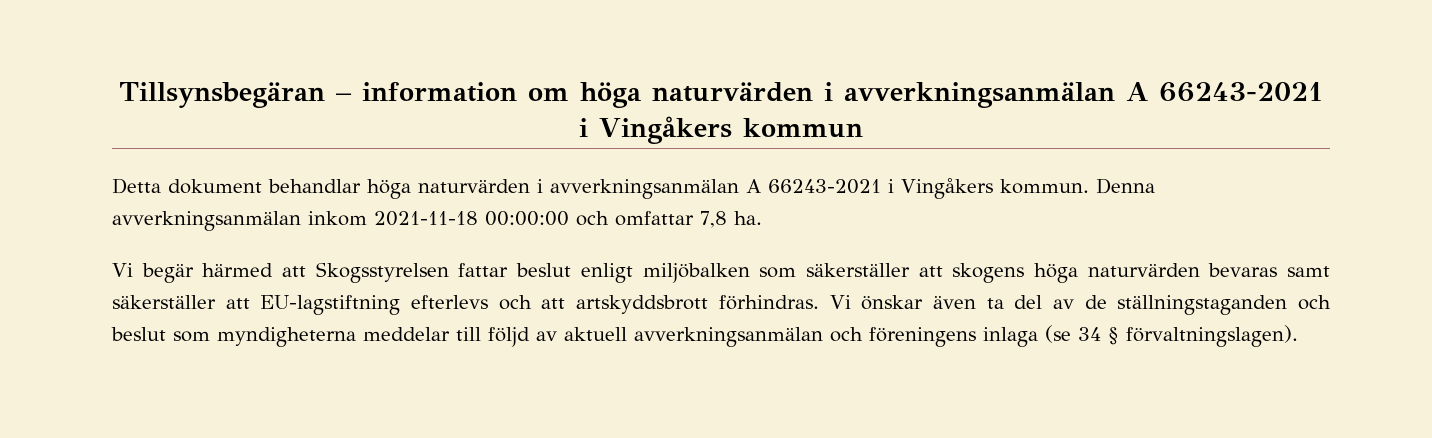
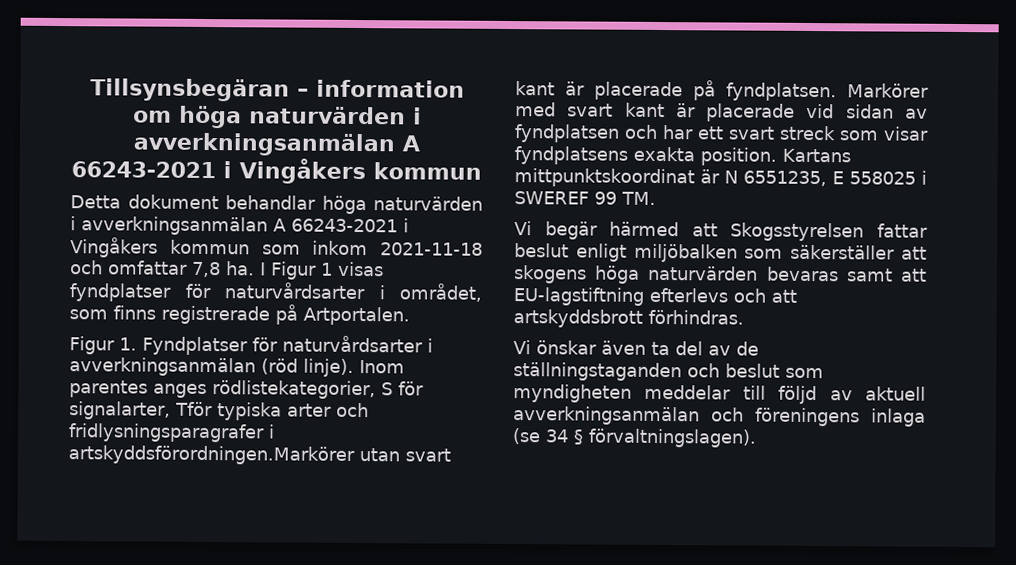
- Detta dokument behandlar höga naturvärden i avverkningsanmälan A 66243-2021 i Vingåkers kommun. Denna avverkningsanmälan inkom 2021-11-18 00:00:00 och omfattar 7,8 ha.
+ Detta dokument behandlar höga naturvärden i avverkningsanmälan A 66243-2021 i Vingåkers kommun som inkom 2021-11-18 och omfattar 7,8 ha. I Figur 1 visas fyndplatser för naturvårdsarter i området, som finns registrerade på Artportalen.
+ Figur 1. Fyndplatser för naturvårdsarter i avverkningsanmälan (röd linje). Inom parentes anges rödlistekategorier, S för signalarter, Tför typiska arter och fridlysningsparagrafer i artskyddsförordningen.Markörer utan svart kant är placerade på fyndplatsen. Markörer med svart kant är placerade vid sidan av fyndplatsen och har ett svart streck som visar fyndplatsens exakta position. Kartans mittpunktskoordinat är N 6551235, E 558025 i SWEREF 99 TM.
- Vi begär härmed att Skogsstyrelsen fattar beslut enligt miljöbalken som säkerställer att skogens höga naturvärden bevaras samt säkerställer att EU-lagstiftning efterlevs och att artskyddsbrott förhindras. Vi önskar även ta del av de ställningstaganden och beslut som myndigheterna meddelar till följd av aktuell avverkningsanmälan och föreningens inlaga (se 34 § förvaltningslagen).
+ Vi begär härmed att Skogsstyrelsen fattar beslut enligt miljöbalken som säkerställer att skogens höga naturvärden bevaras samt att EU-lagstiftning efterlevs och att artskyddsbrott förhindras.
+ Vi önskar även ta del av de ställningstaganden och beslut som myndigheten meddelar till följd av aktuell avverkningsanmälan och föreningens inlaga (se 34 § förvaltningslagen).

